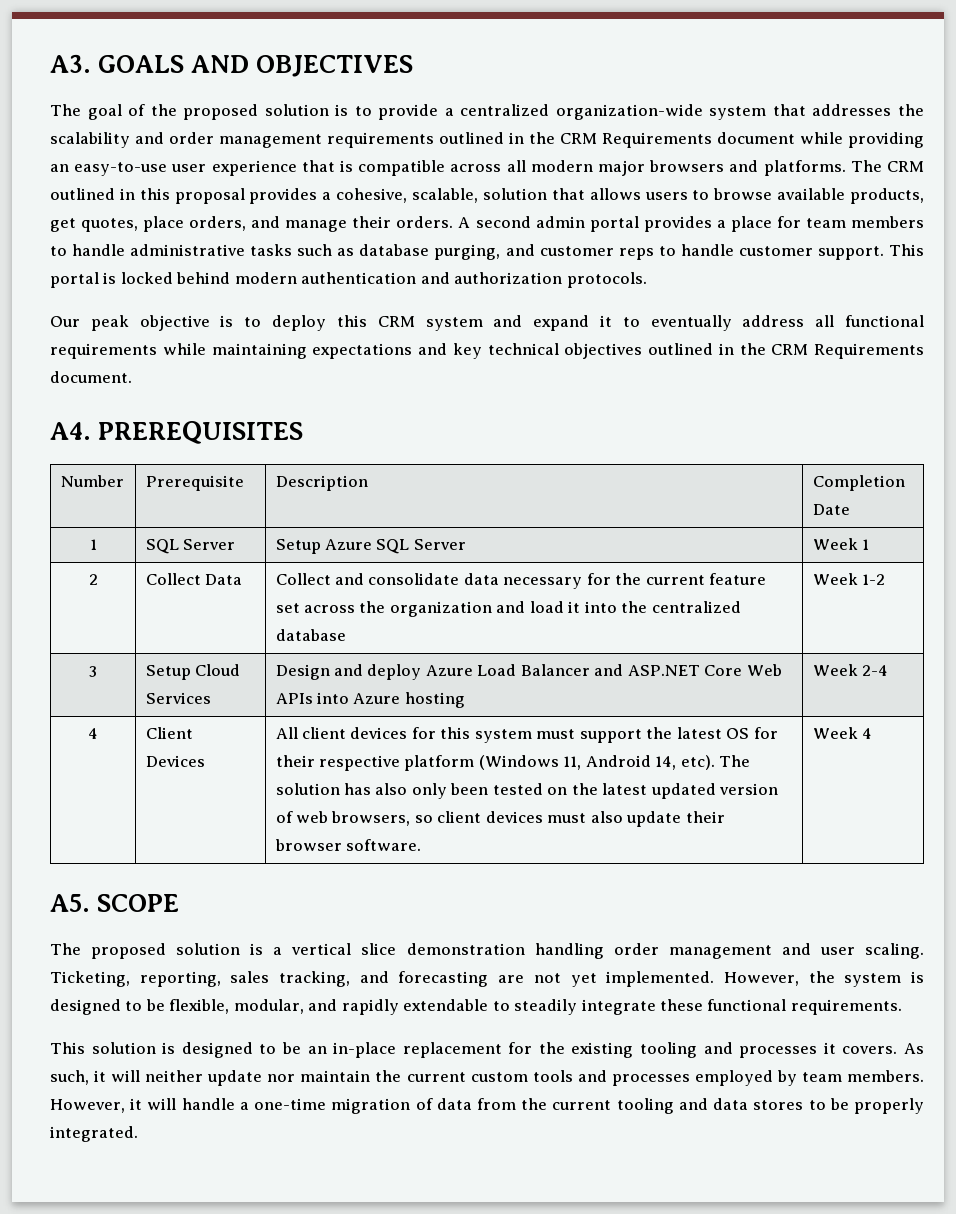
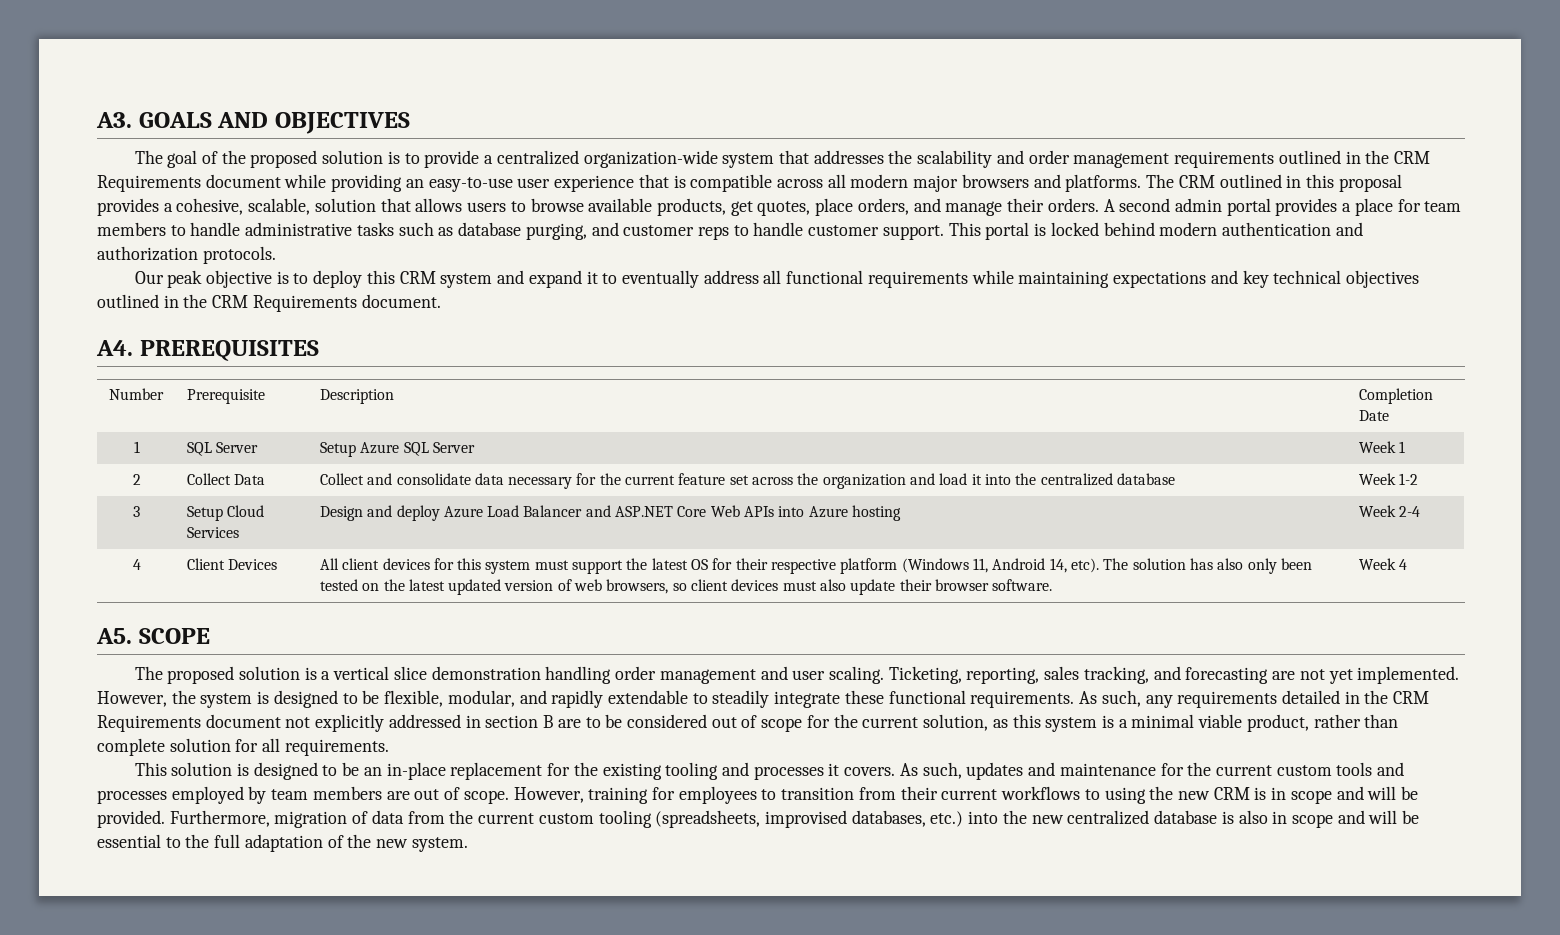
+ As such, any requirements detailed in the CRM Requirements document not explicitly addressed in section B are to be considered out of scope for the current solution, as this system is a minimal viable product, rather than complete solution for all requirements.
- As such, it will neither update nor maintain the current custom tools and processes employed by team members. However, it will handle a one-time migration of data from the current tooling and data stores to be properly integrated.
+ As such, updates and maintenance for the current custom tools and processes employed by team members are out of scope. However, training for employees to transition from their current workflows to using the new CRM is in scope and will be provided. Furthermore, migration of data from the current custom tooling (spreadsheets, improvised databases, etc.) into the new centralized database is also in scope and will be essential to the full adaptation of the new system.

